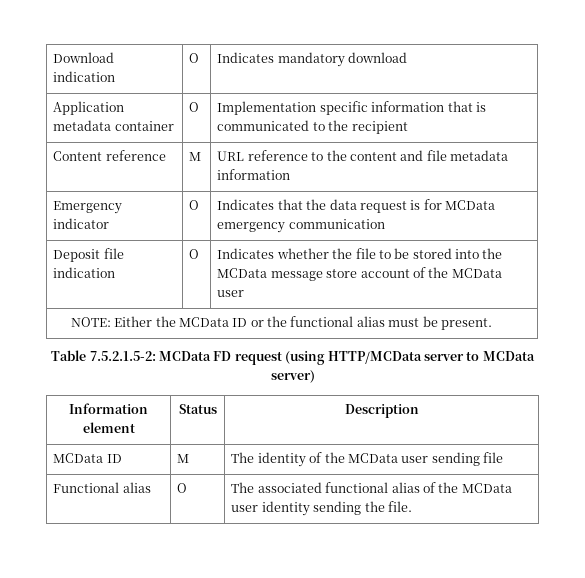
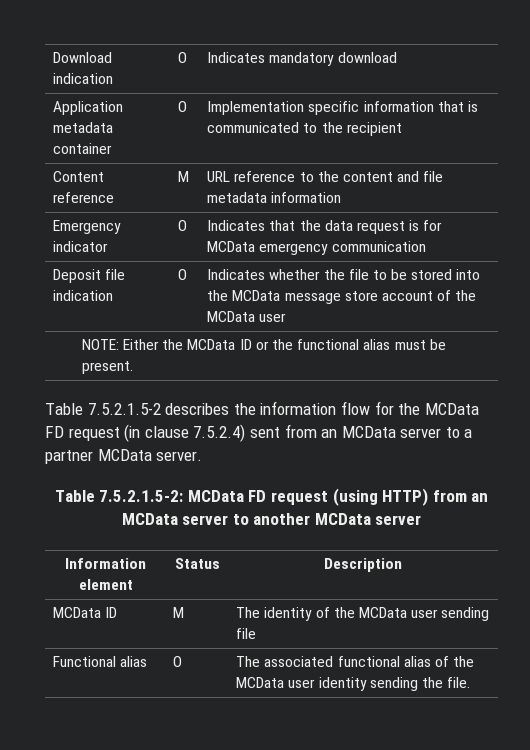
+ Table 7.5.2.1.5-2 describes the information flow for the MCData FD request (in clause 7.5.2.4) sent from an MCData server to a partner MCData server.
- Table 7.5.2.1.5-2: MCData FD request (using HTTP/MCData server to MCData server)
+ Table 7.5.2.1.5-2: MCData FD request (using HTTP) from an MCData server to another MCData server

